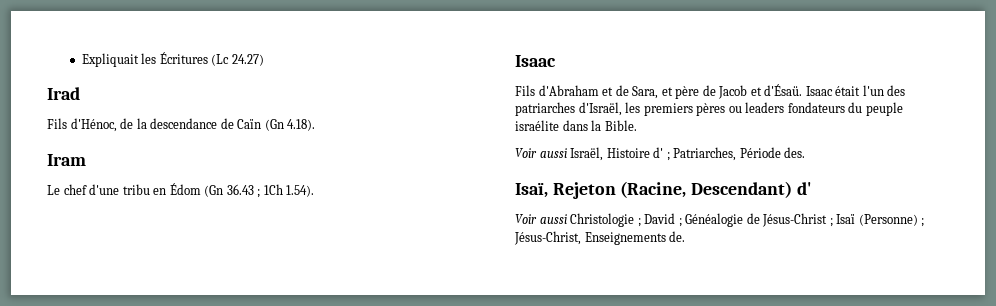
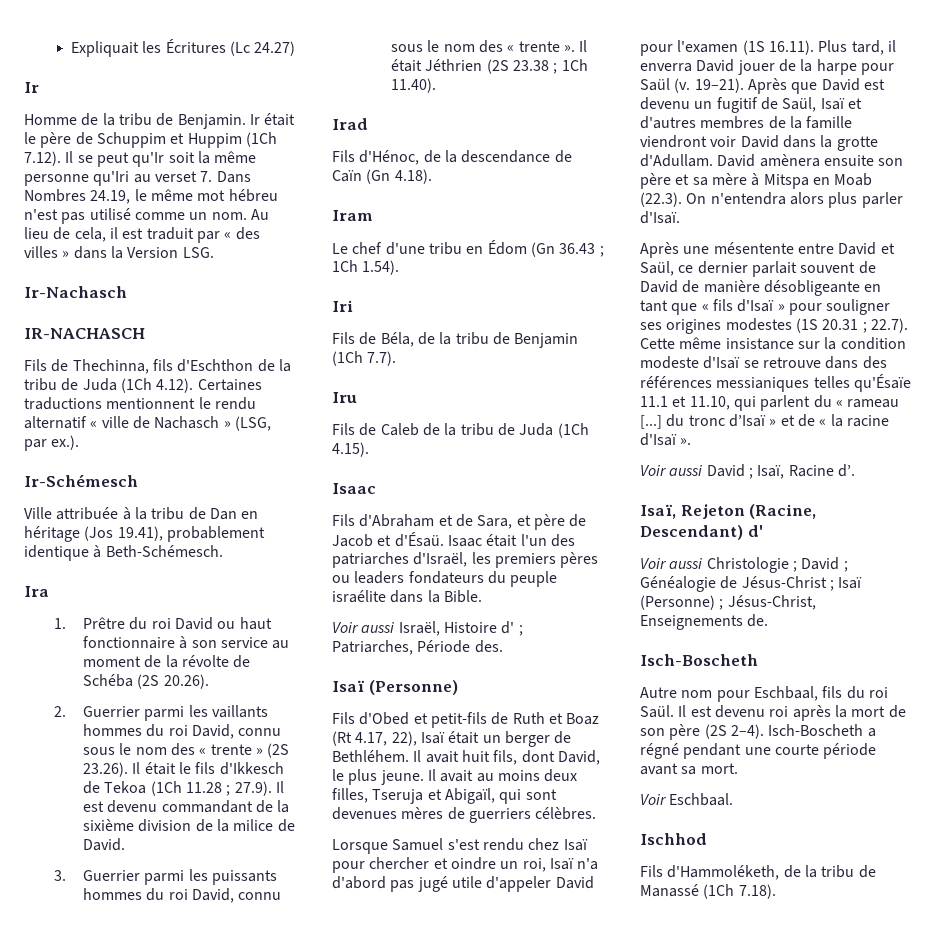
  Expliquait les Écritures (Lc 24.27)
+ Ir
+ Homme de la tribu de Benjamin. Ir était le père de Schuppim et Huppim (1Ch 7.12). Il se peut qu'Ir soit la même personne qu'Iri au verset 7. Dans Nombres 24.19, le même mot hébreu n'est pas utilisé comme un nom. Au lieu de cela, il est traduit par « des villes » dans la Version LSG.
+ Ir-Nachasch
+ IR-NACHASCH
+ Fils de Thechinna, fils d'Eschthon de la tribu de Juda (1Ch 4.12). Certaines traductions mentionnent le rendu alternatif « ville de Nachasch » (LSG, par ex.).
+ Ir-Schémesch
+ Ville attribuée à la tribu de Dan en héritage (Jos 19.41), probablement identique à Beth-Schémesch.
+ Ira
+ 1. Prêtre du roi David ou haut fonctionnaire à son service au moment de la révolte de Schéba (2S 20.26).
+ 2. Guerrier parmi les vaillants hommes du roi David, connu sous le nom des « trente » (2S 23.26). Il était le fils d'Ikkesch de Tekoa (1Ch 11.28 ; 27.9). Il est devenu commandant de la sixième division de la milice de David.
+ 3. Guerrier parmi les puissants hommes du roi David, connu sous le nom des « trente ». Il était Jéthrien (2S 23.38 ; 1Ch 11.40).
+ Iri
+ Fils de Béla, de la tribu de Benjamin (1Ch 7.7).
+ Iru
+ Fils de Caleb de la tribu de Juda (1Ch 4.15).
  Voir aussi Israël, Histoire d' ; Patriarches, Période des.
+ Isaï (Personne)
+ Fils d'Obed et petit-fils de Ruth et Boaz (Rt 4.17, 22), Isaï était un berger de Bethléhem. Il avait huit fils, dont David, le plus jeune. Il avait au moins deux filles, Tseruja et Abigaïl, qui sont devenues mères de guerriers célèbres.
+ Lorsque Samuel s'est rendu chez Isaï pour chercher et oindre un roi, Isaï n'a d'abord pas jugé utile d'appeler David pour l'examen (1S 16.11). Plus tard, il enverra David jouer de la harpe pour Saül (v. 19–21). Après que David est devenu un fugitif de Saül, Isaï et d'autres membres de la famille viendront voir David dans la grotte d'Adullam. David amènera ensuite son père et sa mère à Mitspa en Moab (22.3). On n'entendra alors plus parler d'Isaï.
+ Après une mésentente entre David et Saül, ce dernier parlait souvent de David de manière désobligeante en tant que « fils d'Isaï » pour souligner ses origines modestes (1S 20.31 ; 22.7). Cette même insistance sur la condition modeste d'Isaï se retrouve dans des références messianiques telles qu'Ésaïe 11.1 et 11.10, qui parlent du « rameau [...] du tronc d’Isaï » et de « la racine d'Isaï ».
+ Voir aussi David ; Isaï, Racine d’.
  Voir aussi Christologie ; David ; Généalogie de Jésus-Christ ; Isaï (Personne) ; Jésus-Christ, Enseignements de.
+ Isch-Boscheth
+ Autre nom pour Eschbaal, fils du roi Saül. Il est devenu roi après la mort de son père (2S 2–4). Isch-Boscheth a régné pendant une courte période avant sa mort.
+ Voir Eschbaal.
+ Ischhod
+ Fils d'Hammoléketh, de la tribu de Manassé (1Ch 7.18).

